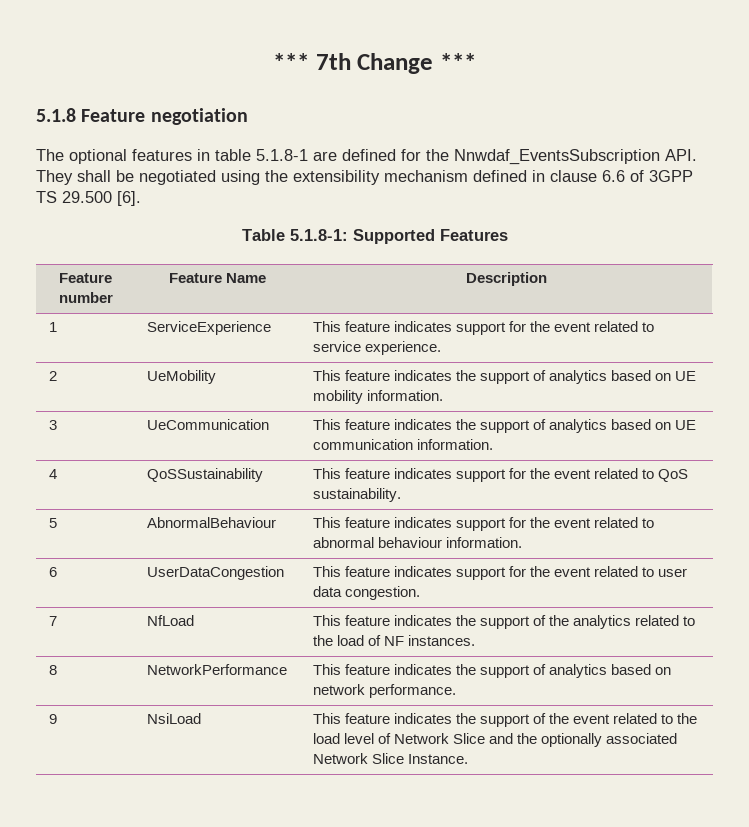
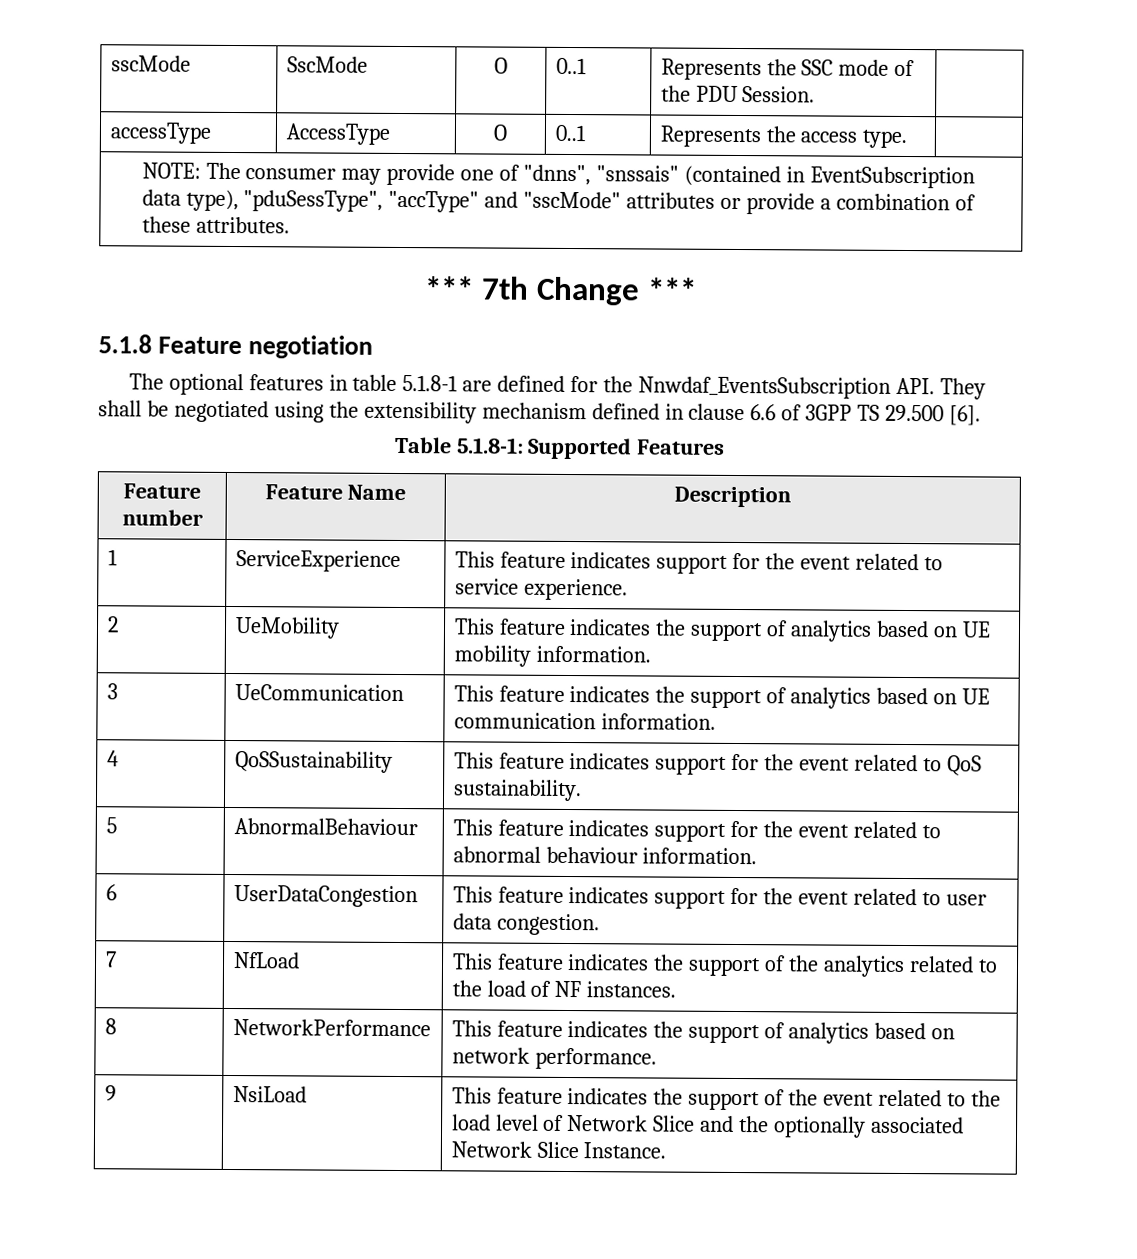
+ sscMode | SscMode | O | 0..1 | Represents the SSC mode of the PDU Session. |
+ accessType | AccessType | O | 0..1 | Represents the access type. |
+ NOTE: The consumer may provide one of "dnns", "snssais" (contained in EventSubscription data type), "pduSessType", "accType" and "sscMode" attributes or provide a combination of these attributes.

